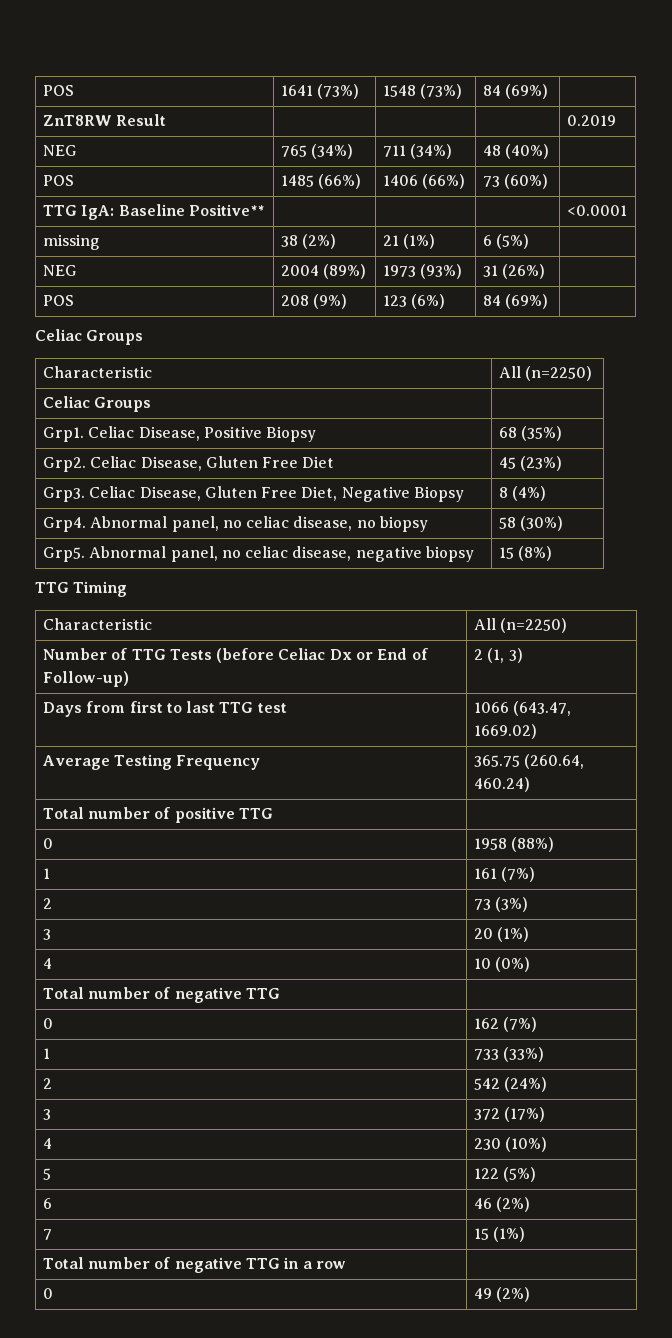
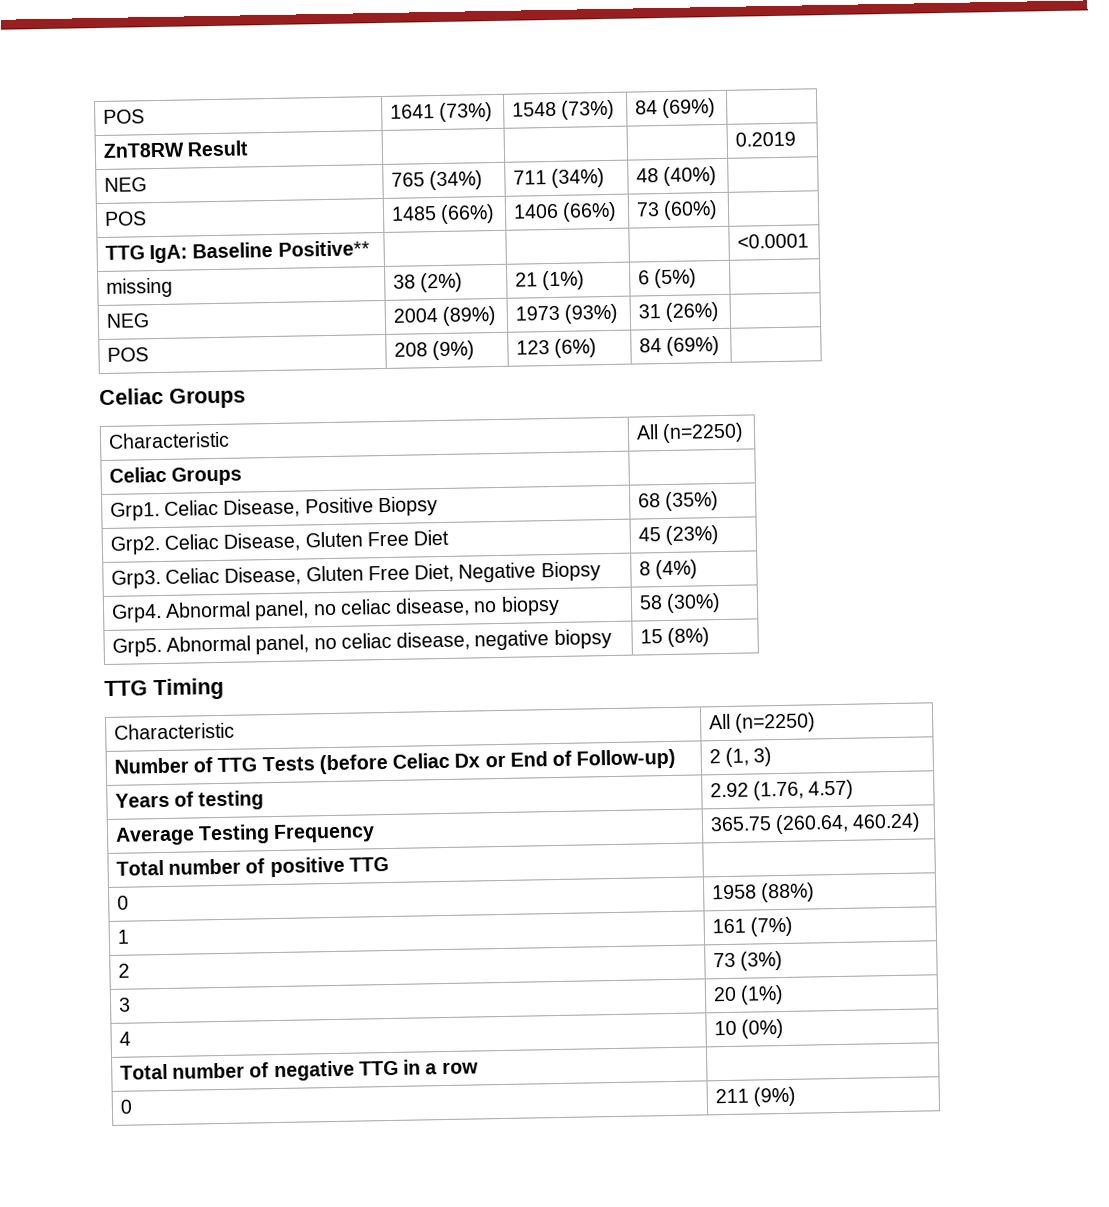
- Days from first to last TTG test | 1066 (643.47, 1669.02)
+ Years of testing | 2.92 (1.76, 4.57)
- Total number of negative TTG |
- 0 | 162 (7%)
- 1 | 733 (33%)
- 2 | 542 (24%)
- 3 | 372 (17%)
- 4 | 230 (10%)
- 5 | 122 (5%)
- 6 | 46 (2%)
- 7 | 15 (1%)
- 0 | 49 (2%)
+ 0 | 211 (9%)

